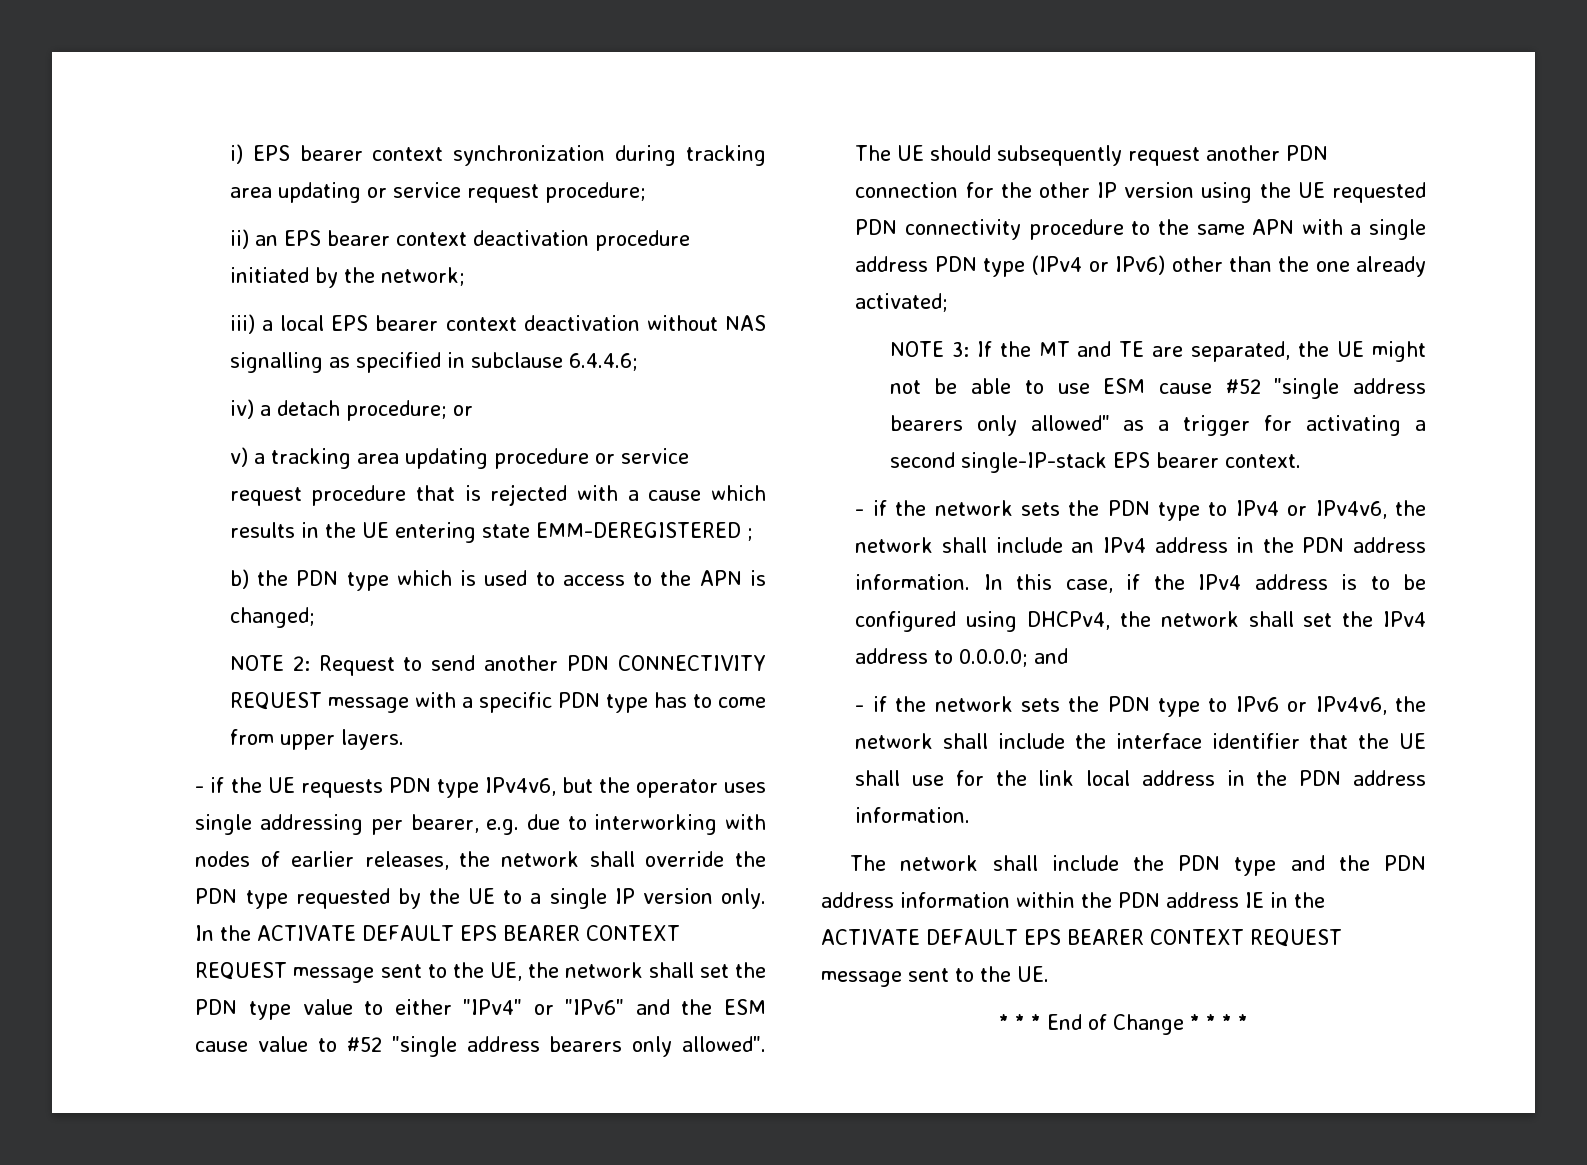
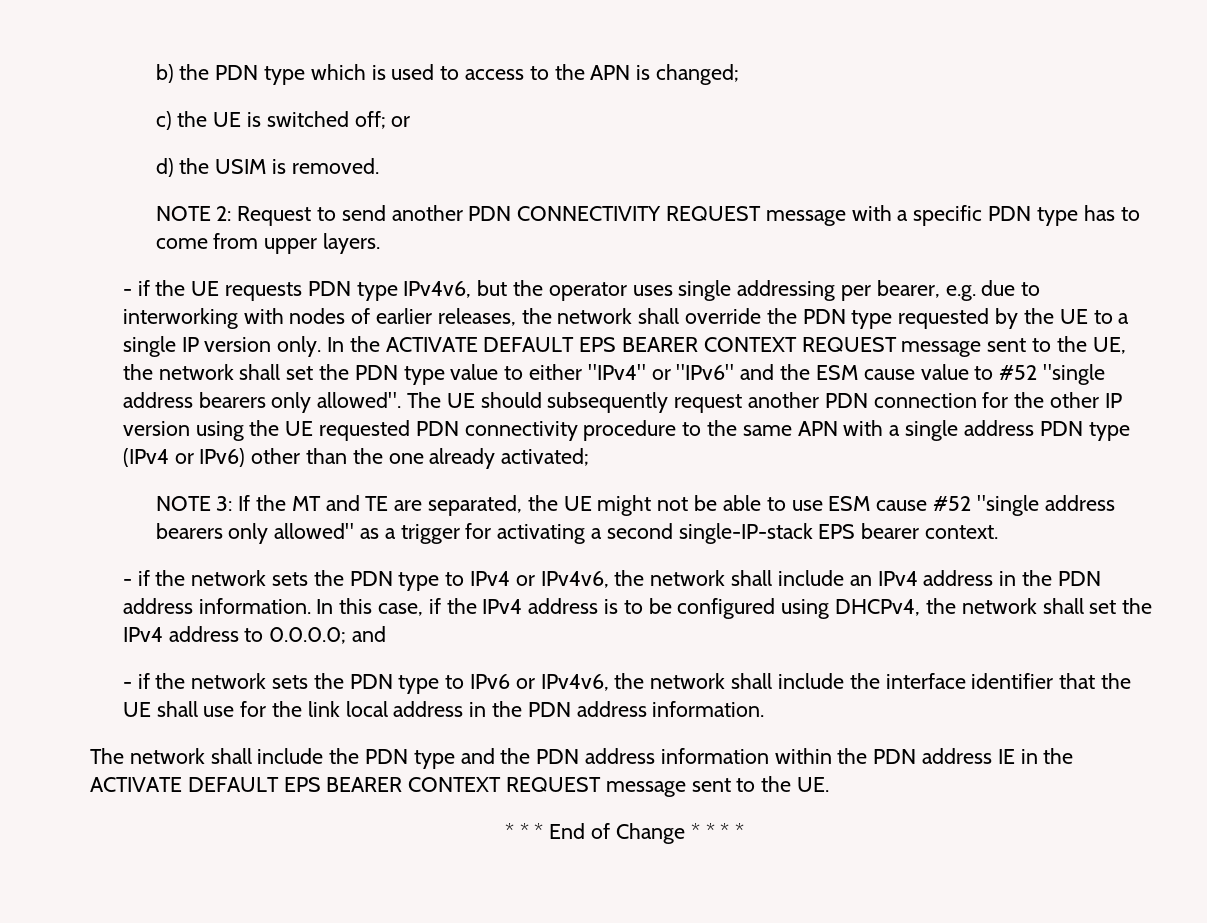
- i) EPS bearer context synchronization during tracking area updating or service request procedure;
- ii) an EPS bearer context deactivation procedure initiated by the network;
- iii) a local EPS bearer context deactivation without NAS signalling as specified in subclause 6.4.4.6;
- iv) a detach procedure; or
- v) a tracking area updating procedure or service request procedure that is rejected with a cause which results in the UE entering state EMM-DEREGISTERED ;
+ c) the UE is switched off; or
+ d) the USIM is removed.

